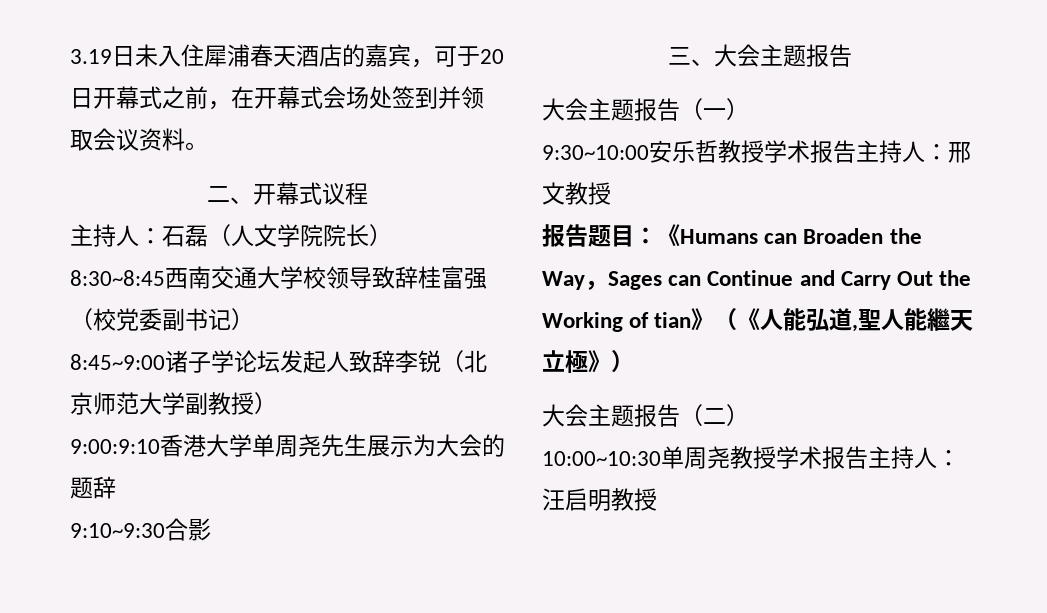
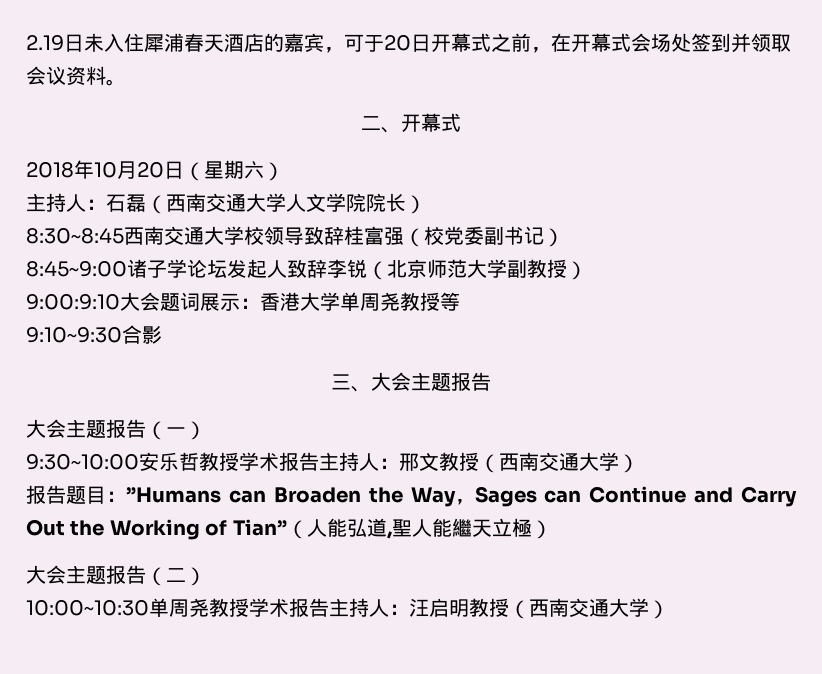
- 3.19日未入住犀浦春天酒店的嘉宾，可于20日开幕式之前，在开幕式会场处签到并领取会议资料。
+ 2.19日未入住犀浦春天酒店的嘉宾，可于20日开幕式之前，在开幕式会场处签到并领取会议资料。
- 二、开幕式议程
+ 二、开幕式
+ 2018年10月20日（星期六）
- 主持人：石磊（人文学院院长）
+ 主持人：石磊（西南交通大学人文学院院长）
- 9:00:9:10香港大学单周尧先生展示为大会的题辞
+ 9:00:9:10大会题词展示：香港大学单周尧教授等
- 9:30~10:00安乐哲教授学术报告主持人：邢文教授
+ 9:30~10:00安乐哲教授学术报告主持人：邢文教授（西南交通大学）
- 报告题目：《Humans can Broaden the Way，Sages can Continue and Carry Out the Working of tian》（《人能弘道,聖人能繼天立極》）
+ 报告题目：”Humans can Broaden the Way，Sages can Continue and Carry Out the Working of Tian”（人能弘道,聖人能繼天立極）
- 10:00~10:30单周尧教授学术报告主持人：汪启明教授
+ 10:00~10:30单周尧教授学术报告主持人：汪启明教授（西南交通大学）

